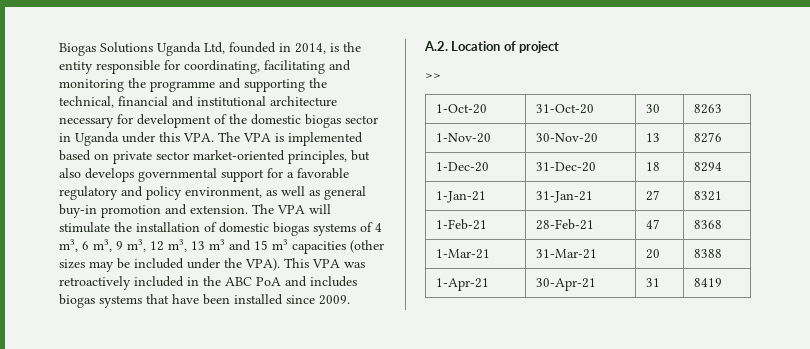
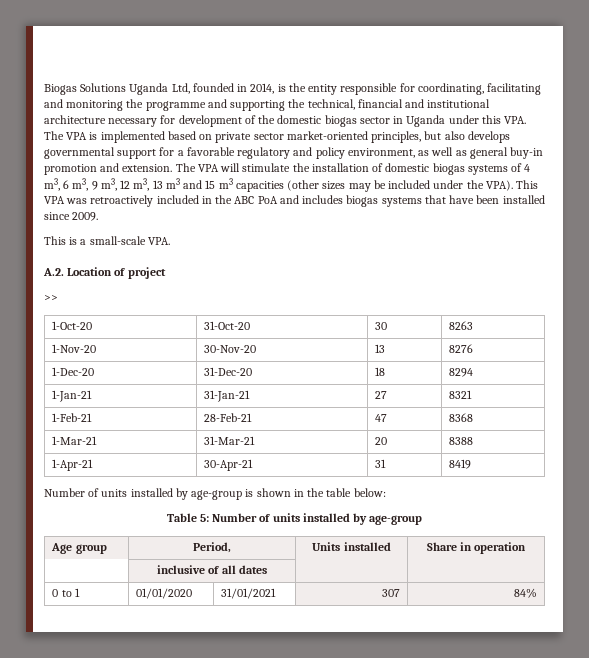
+ This is a small-scale VPA.
+ Number of units installed by age-group is shown in the table below:
+ Table 5: Number of units installed by age-group
+ Age group | Period, | Units installed | Share in operation
+ | inclusive of all dates | |
+ 0 to 1 | 01/01/2020 | 31/01/2021 | 307 | 84%

